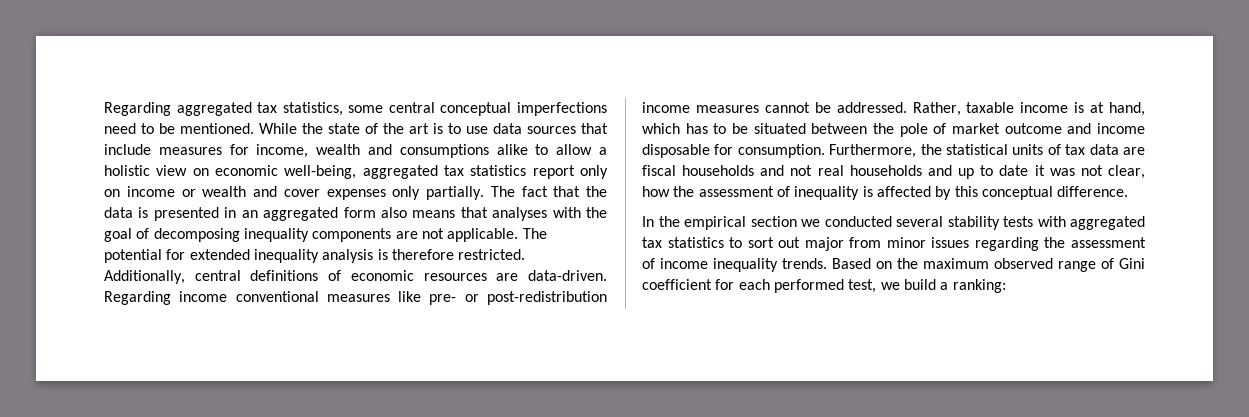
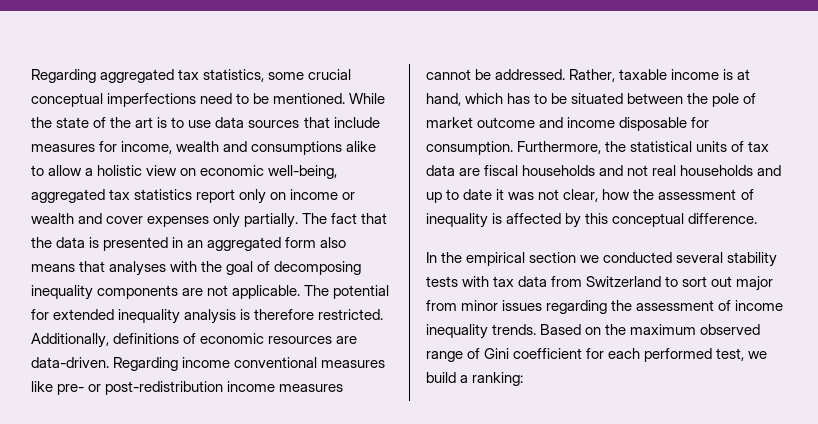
- Regarding aggregated tax statistics, some central conceptual imperfections need to be mentioned.
+ Regarding aggregated tax statistics, some crucial conceptual imperfections need to be mentioned.
- Additionally, central definitions of economic resources are data-driven.
+ Additionally, definitions of economic resources are data-driven.
- In the empirical section we conducted several stability tests with aggregated tax statistics to sort out major from minor issues regarding the assessment of income inequality trends.
+ In the empirical section we conducted several stability tests with tax data from Switzerland to sort out major from minor issues regarding the assessment of income inequality trends.

